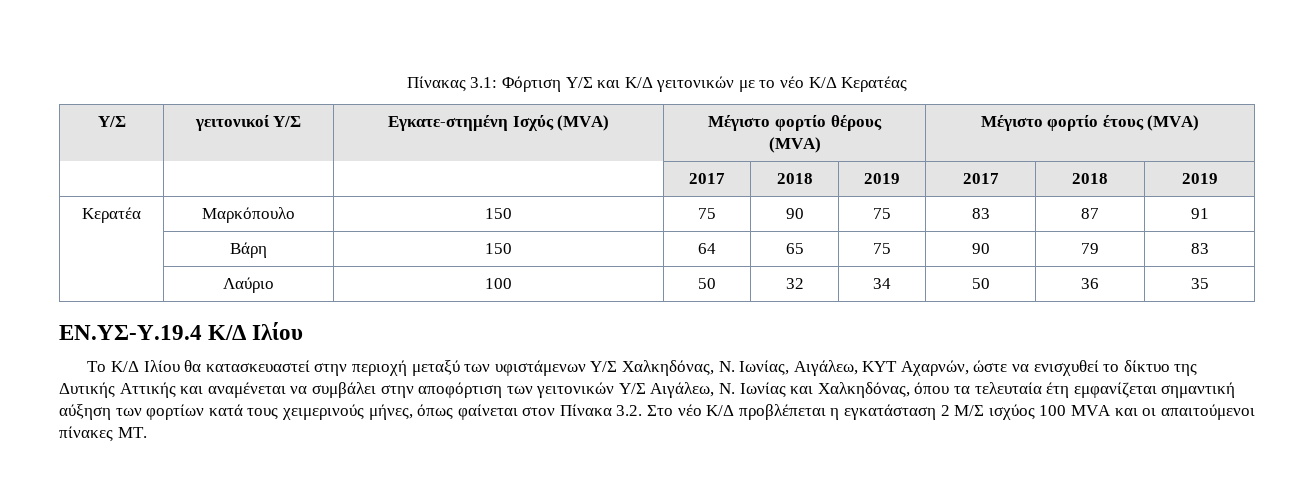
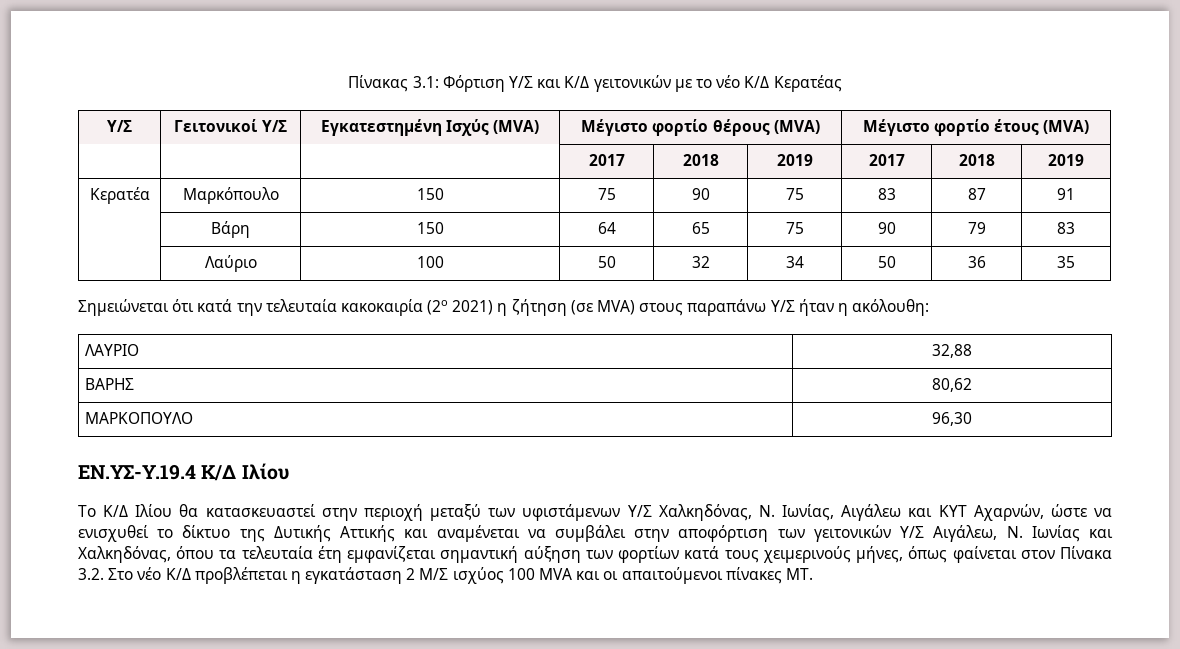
- Υ/Σ | γειτονικοί Υ/Σ | Εγκατε-στημένη Ισχύς (MVA) | Μέγιστο φορτίο θέρους
- (MVA) | Μέγιστο φορτίο έτους (MVA)
+ Υ/Σ | Γειτονικοί Υ/Σ | Εγκατεστημένη Ισχύς (MVA) | Μέγιστο φορτίο θέρους (MVA) | Μέγιστο φορτίο έτους (MVA)
+ Σημειώνεται ότι κατά την τελευταία κακοκαιρία (2ο 2021) η ζήτηση (σε MVA) στους παραπάνω Υ/Σ ήταν η ακόλουθη:
+ ΛΑΥΡΙΟ | 32,88
+ ΒΑΡΗΣ | 80,62
+ ΜΑΡΚΟΠΟΥΛΟ | 96,30
- Το Κ/Δ Ιλίου θα κατασκευαστεί στην περιοχή μεταξύ των υφιστάμενων Υ/Σ Χαλκηδόνας, Ν. Ιωνίας, Αιγάλεω, ΚΥΤ Αχαρνών, ώστε να ενισχυθεί το δίκτυο της Δυτικής Αττικής και αναμένεται να συμβάλει στην αποφόρτιση των γειτονικών Υ/Σ Αιγάλεω, Ν. Ιωνίας και Χαλκηδόνας, όπου τα τελευταία έτη εμφανίζεται σημαντική αύξηση των φορτίων κατά τους χειμερινούς μήνες, όπως φαίνεται στον Πίνακα 3.2. Στο νέο Κ/Δ προβλέπεται η εγκατάσταση 2 Μ/Σ ισχύος 100 MVA και οι απαιτούμενοι πίνακες ΜΤ.
+ Το Κ/Δ Ιλίου θα κατασκευαστεί στην περιοχή μεταξύ των υφιστάμενων Υ/Σ Χαλκηδόνας, Ν. Ιωνίας, Αιγάλεω και ΚΥΤ Αχαρνών, ώστε να ενισχυθεί το δίκτυο της Δυτικής Αττικής και αναμένεται να συμβάλει στην αποφόρτιση των γειτονικών Υ/Σ Αιγάλεω, Ν. Ιωνίας και Χαλκηδόνας, όπου τα τελευταία έτη εμφανίζεται σημαντική αύξηση των φορτίων κατά τους χειμερινούς μήνες, όπως φαίνεται στον Πίνακα 3.2. Στο νέο Κ/Δ προβλέπεται η εγκατάσταση 2 Μ/Σ ισχύος 100 MVA και οι απαιτούμενοι πίνακες ΜΤ.

